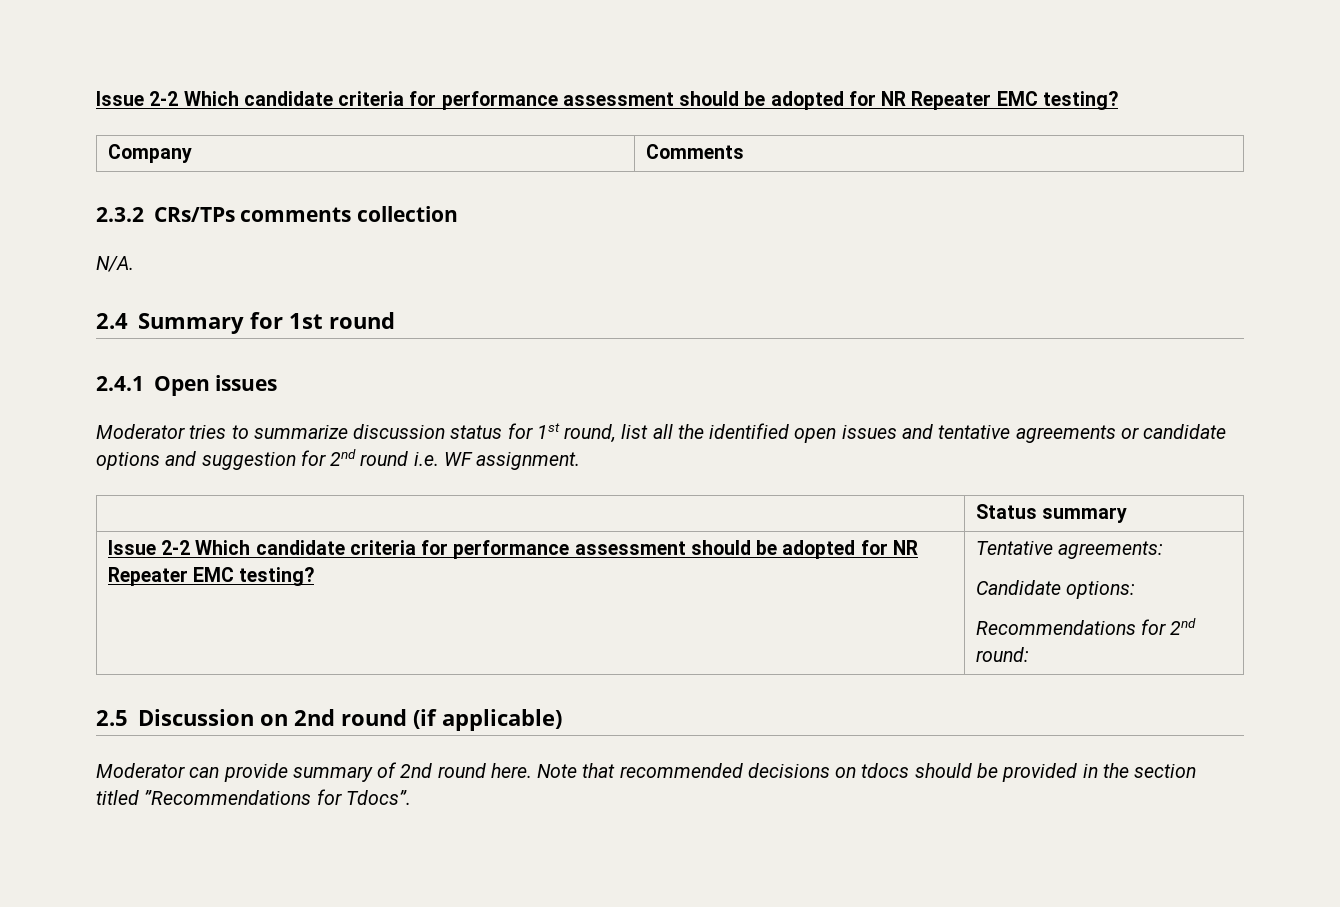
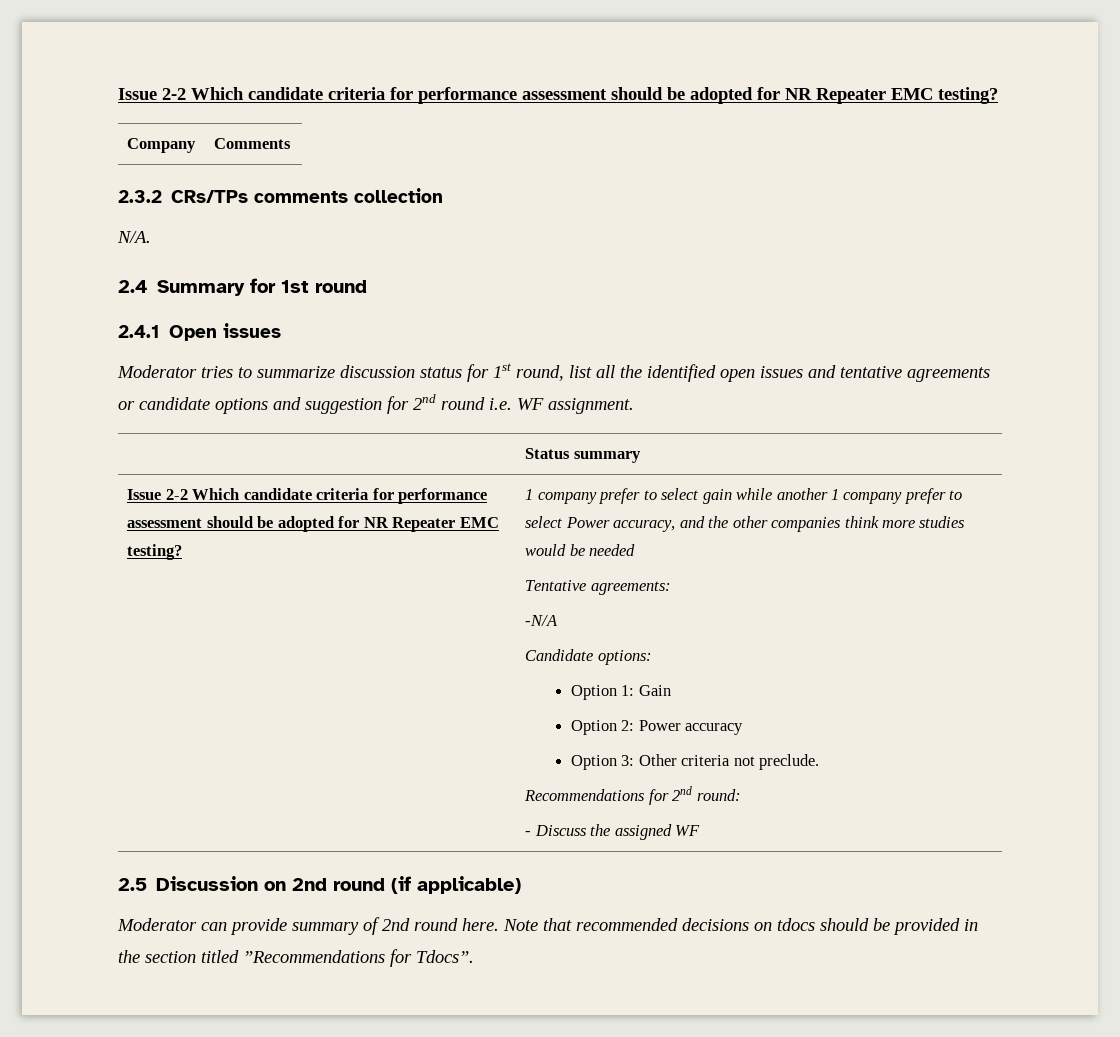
+ 1 company prefer to select gain while another 1 company prefer to select Power accuracy, and the other companies think more studies would be needed
+ -N/A
+ Option 1: Gain
+ Option 2: Power accuracy
+ Option 3: Other criteria not preclude.
+ - Discuss the assigned WF

